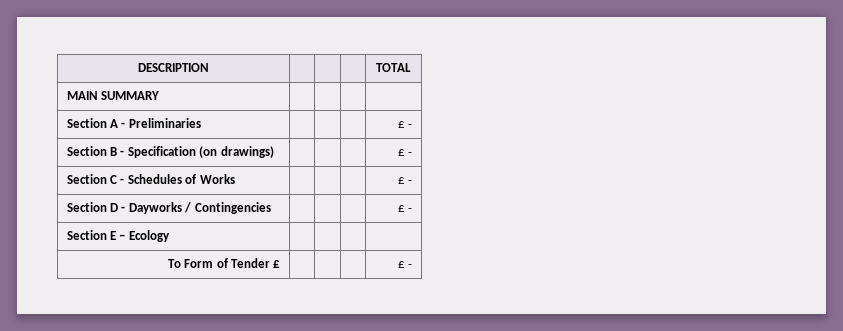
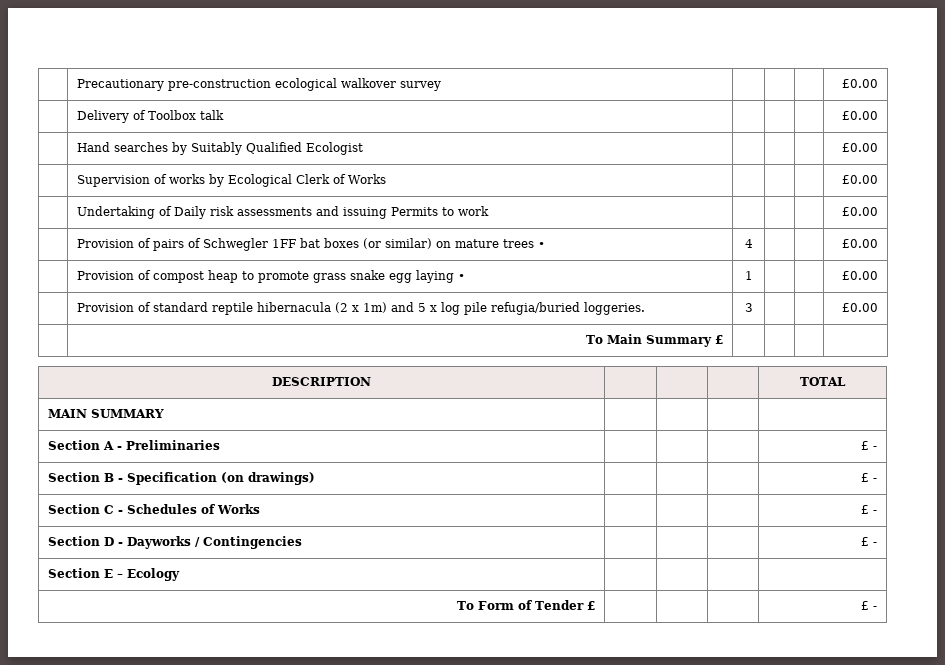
+ | Precautionary pre-construction ecological walkover survey | | | | £0.00
+ | Delivery of Toolbox talk | | | | £0.00
+ | Hand searches by Suitably Qualified Ecologist | | | | £0.00
+ | Supervision of works by Ecological Clerk of Works | | | | £0.00
+ | Undertaking of Daily risk assessments and issuing Permits to work | | | | £0.00
+ | Provision of pairs of Schwegler 1FF bat boxes (or similar) on mature trees • | 4 | | | £0.00
+ | Provision of compost heap to promote grass snake egg laying • | 1 | | | £0.00
+ | Provision of standard reptile hibernacula (2 x 1m) and 5 x log pile refugia/buried loggeries. | 3 | | | £0.00
+ | To Main Summary £ | | | |

